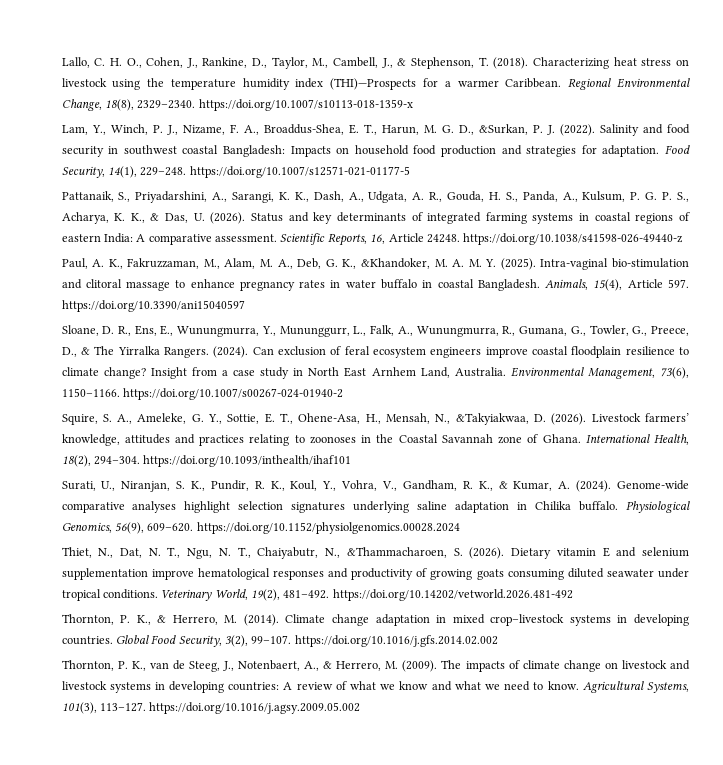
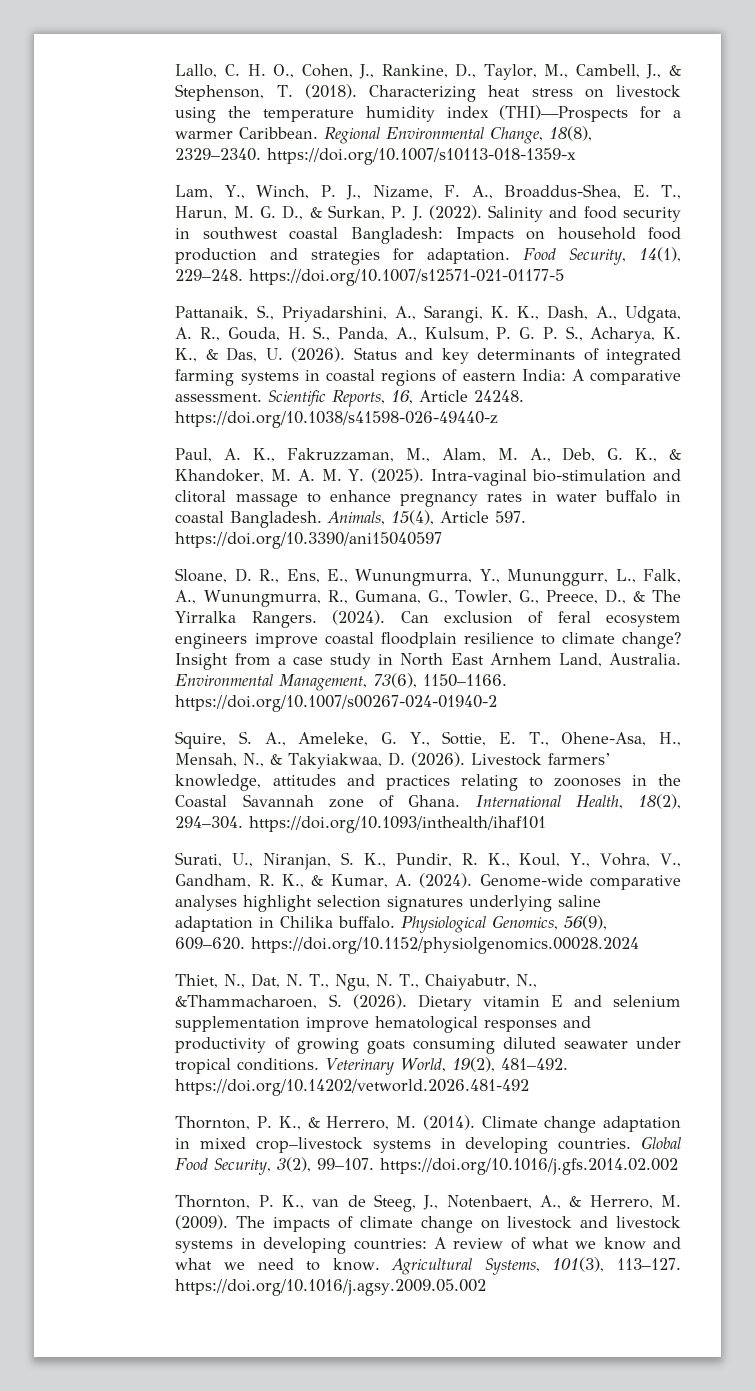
- Lam, Y., Winch, P. J., Nizame, F. A., Broaddus-Shea, E. T., Harun, M. G. D., &Surkan, P. J. (2022).
+ Lam, Y., Winch, P. J., Nizame, F. A., Broaddus-Shea, E. T., Harun, M. G. D., & Surkan, P. J. (2022).
- Paul, A. K., Fakruzzaman, M., Alam, M. A., Deb, G. K., &Khandoker, M. A. M. Y. (2025).
+ Paul, A. K., Fakruzzaman, M., Alam, M. A., Deb, G. K., & Khandoker, M. A. M. Y. (2025).
- Squire, S. A., Ameleke, G. Y., Sottie, E. T., Ohene-Asa, H., Mensah, N., &Takyiakwaa, D. (2026).
+ Squire, S. A., Ameleke, G. Y., Sottie, E. T., Ohene-Asa, H., Mensah, N., & Takyiakwaa, D. (2026).

